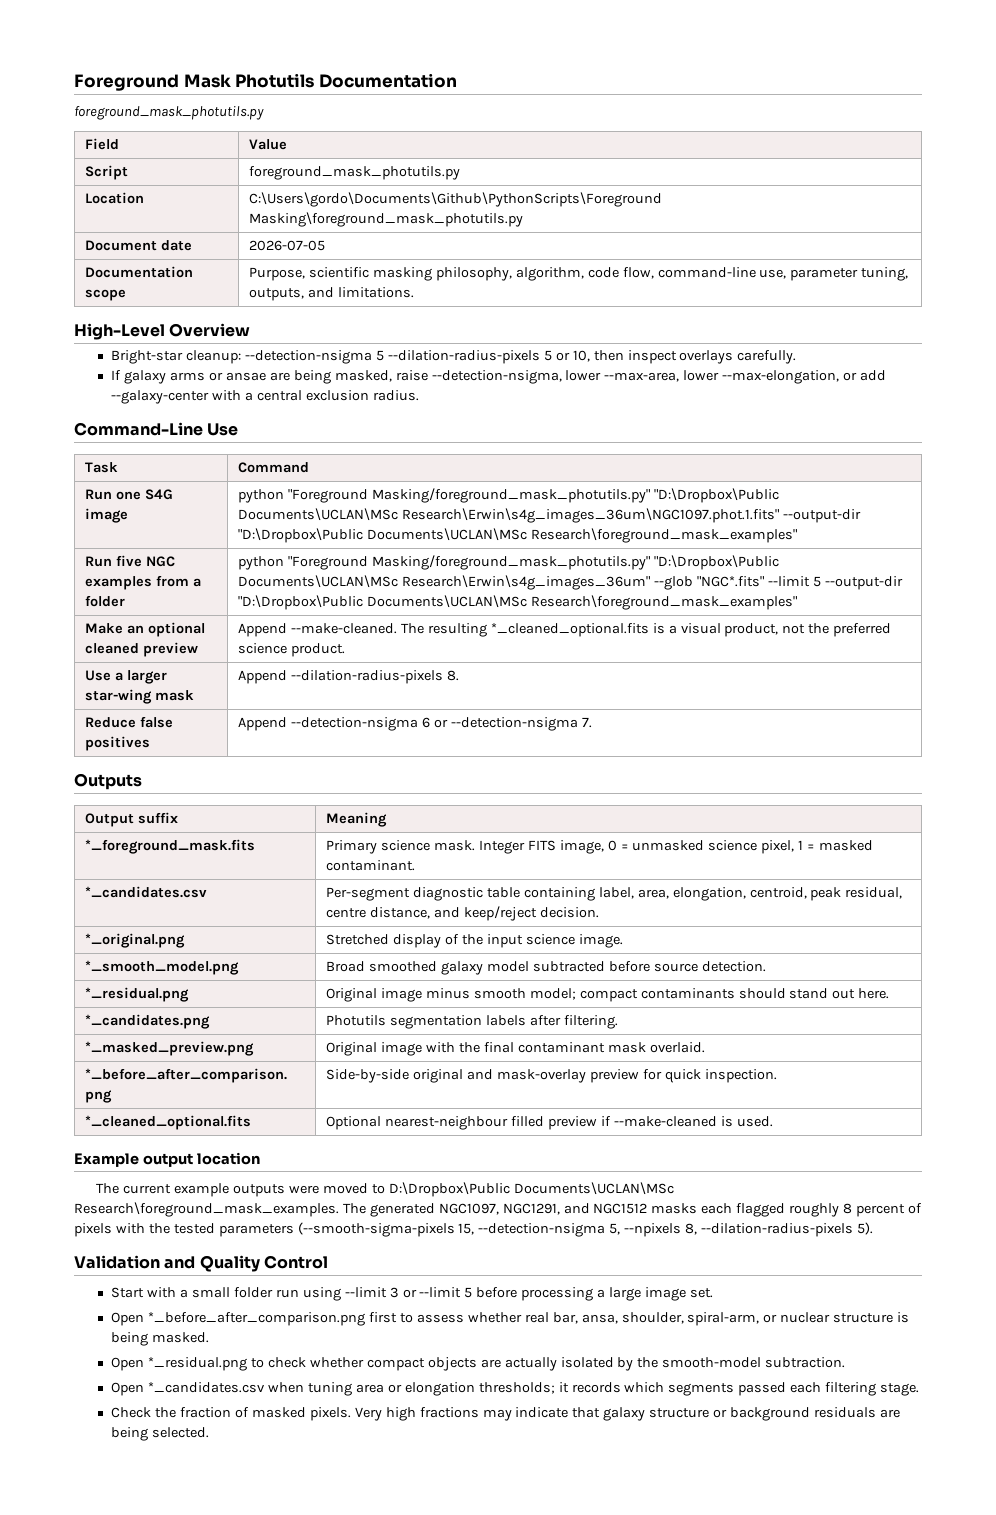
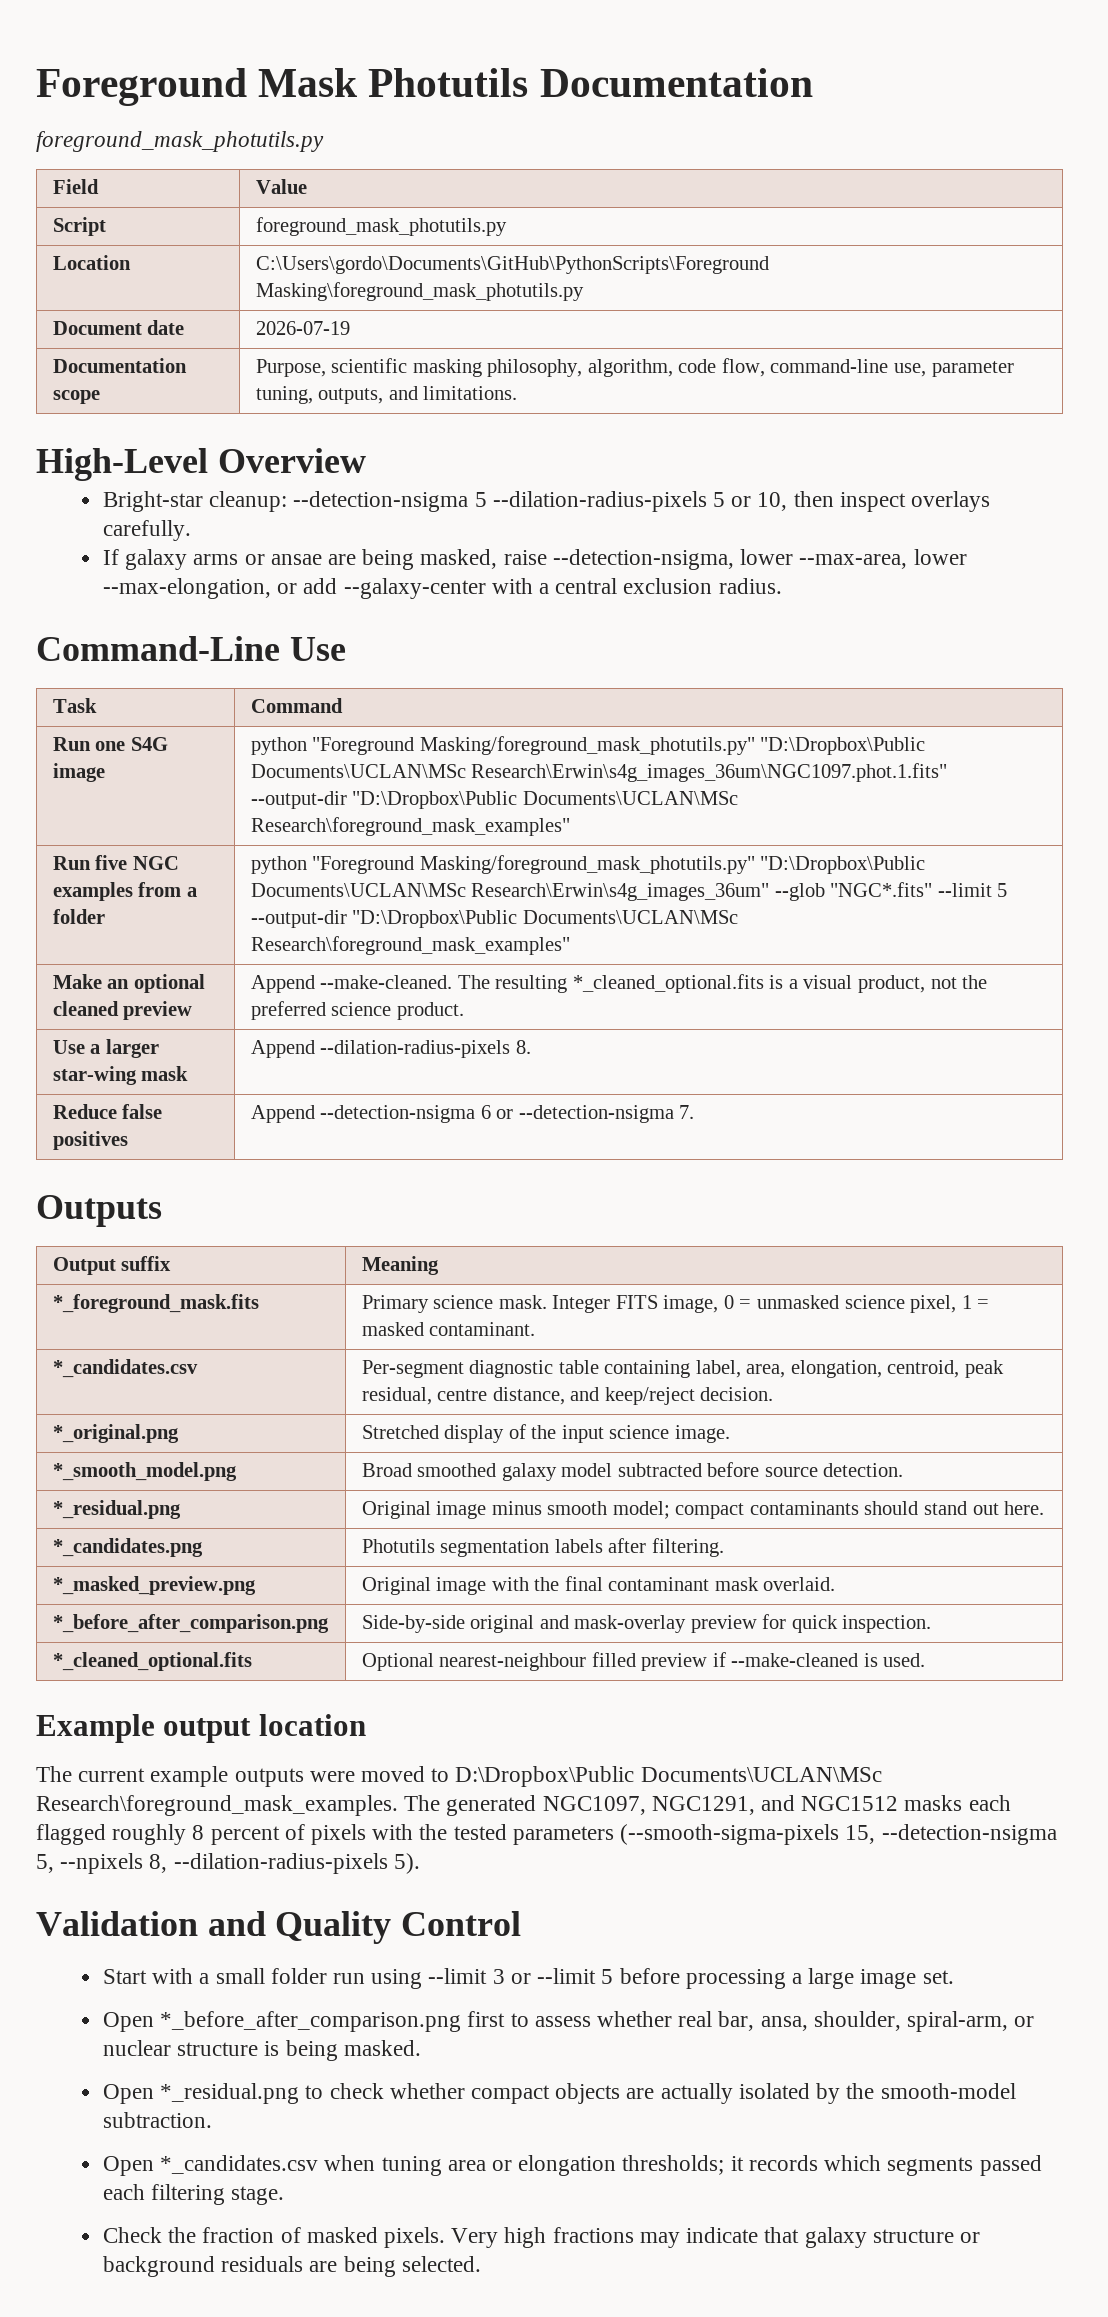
- Location | C:\Users\gordo\Documents\Github\PythonScripts\Foreground Masking\foreground_mask_photutils.py
+ Location | C:\Users\gordo\Documents\GitHub\PythonScripts\Foreground Masking\foreground_mask_photutils.py
- Document date | 2026-07-05
+ Document date | 2026-07-19

